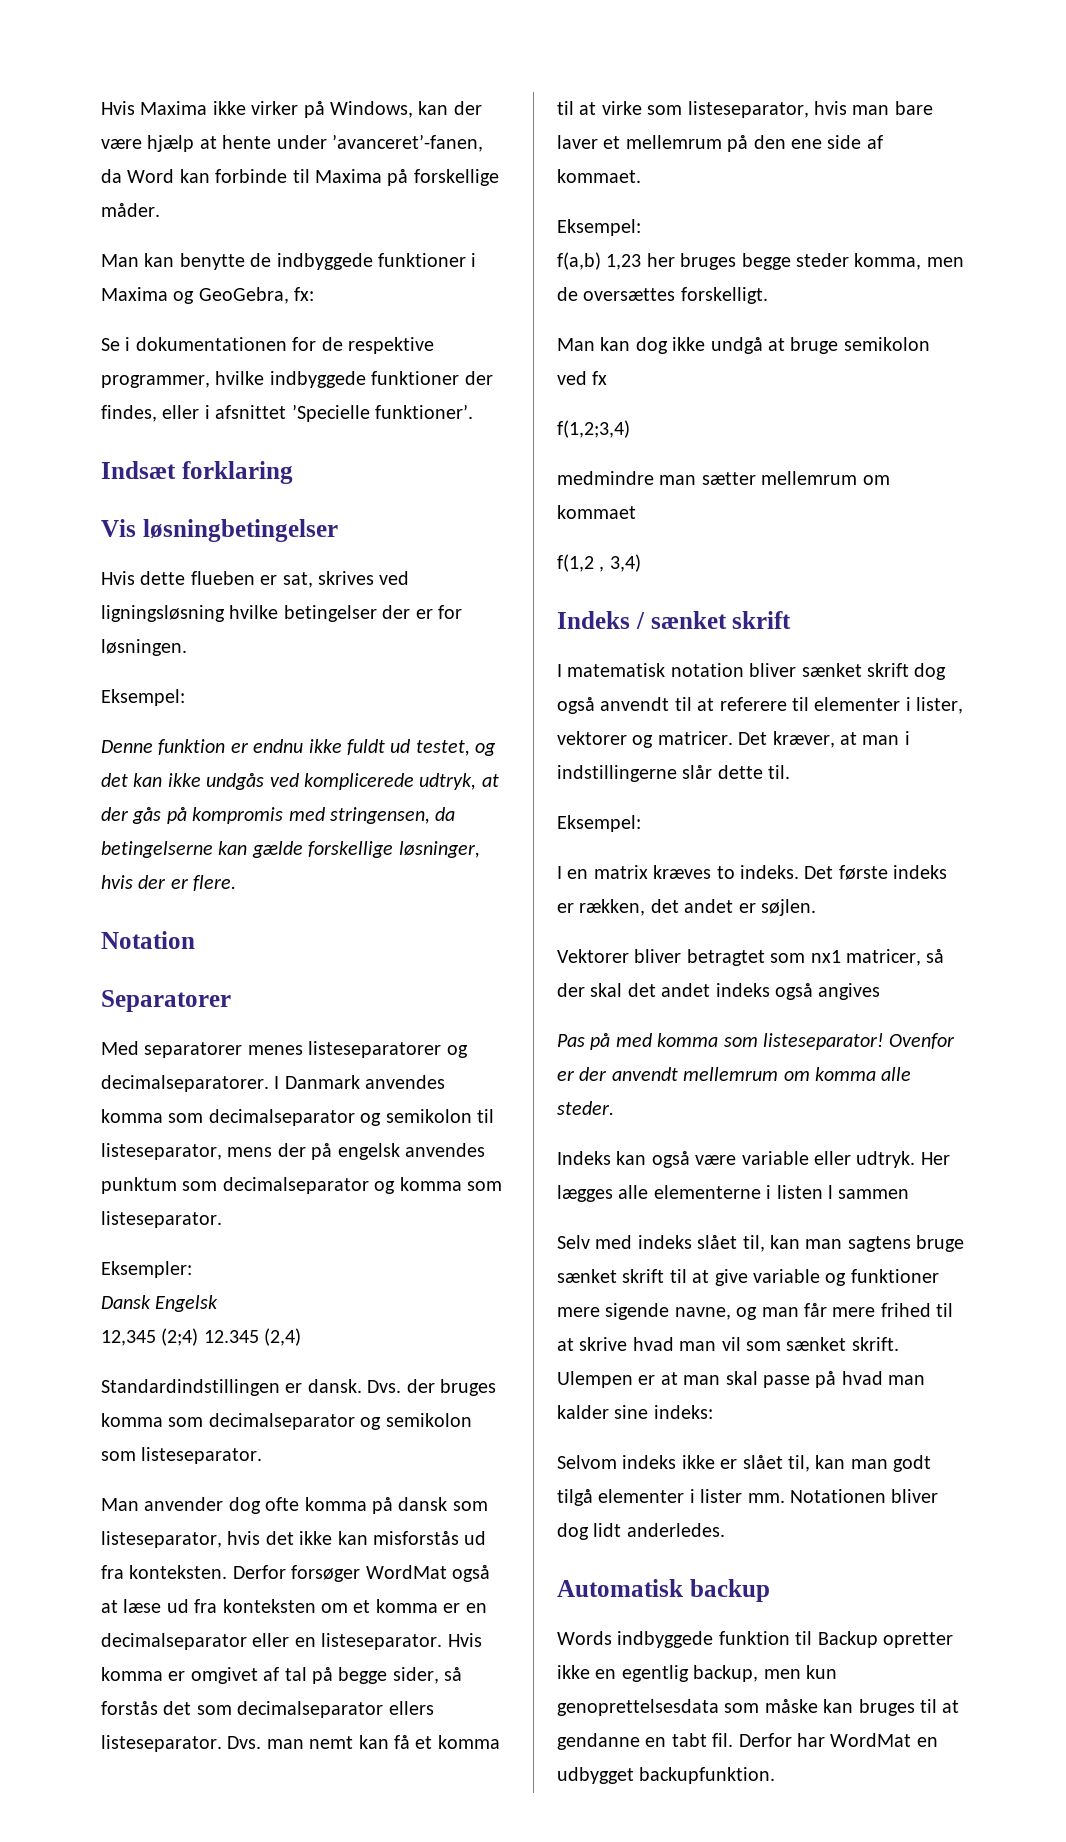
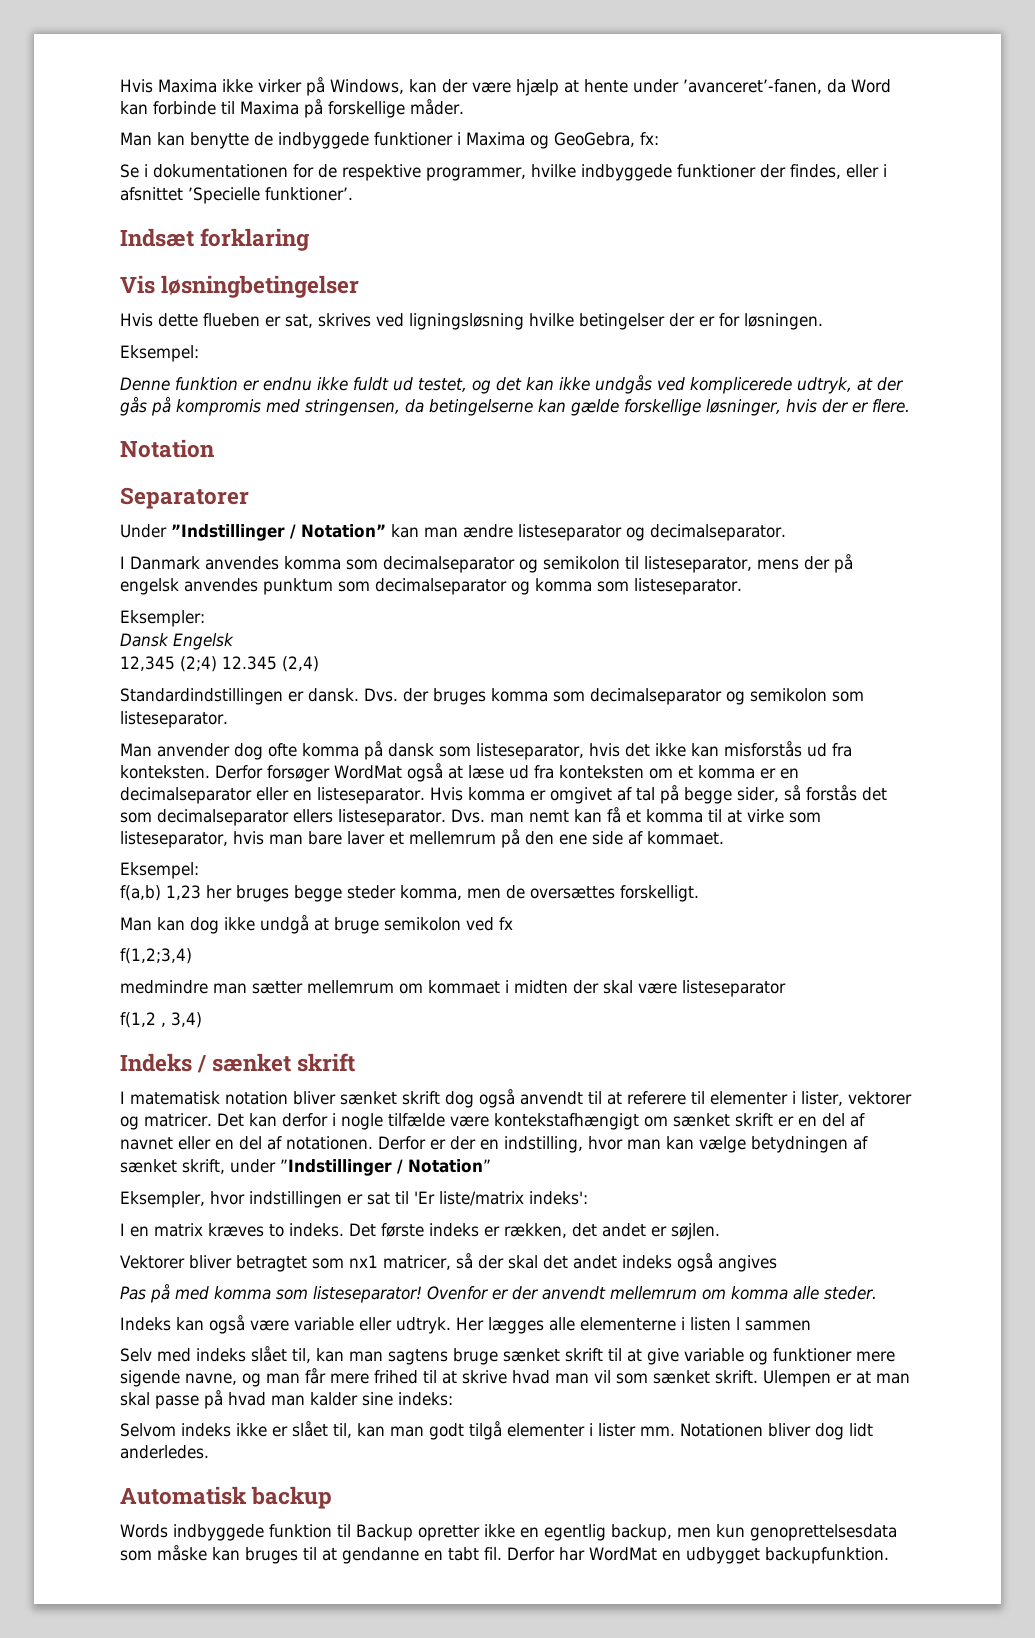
- Med separatorer menes listeseparatorer og decimalseparatorer. I Danmark anvendes komma som decimalseparator og semikolon til listeseparator, mens der på engelsk anvendes punktum som decimalseparator og komma som listeseparator.
+ Under ”Indstillinger / Notation” kan man ændre listeseparator og decimalseparator.
+ I Danmark anvendes komma som decimalseparator og semikolon til listeseparator, mens der på engelsk anvendes punktum som decimalseparator og komma som listeseparator.
- medmindre man sætter mellemrum om kommaet
+ medmindre man sætter mellemrum om kommaet i midten der skal være listeseparator
- Det kræver, at man i indstillingerne slår dette til.
- Eksempel:
+ Det kan derfor i nogle tilfælde være kontekstafhængigt om sænket skrift er en del af navnet eller en del af notationen. Derfor er der en indstilling, hvor man kan vælge betydningen af sænket skrift, under ”Indstillinger / Notation”
+ Eksempler, hvor indstillingen er sat til 'Er liste/matrix indeks':

